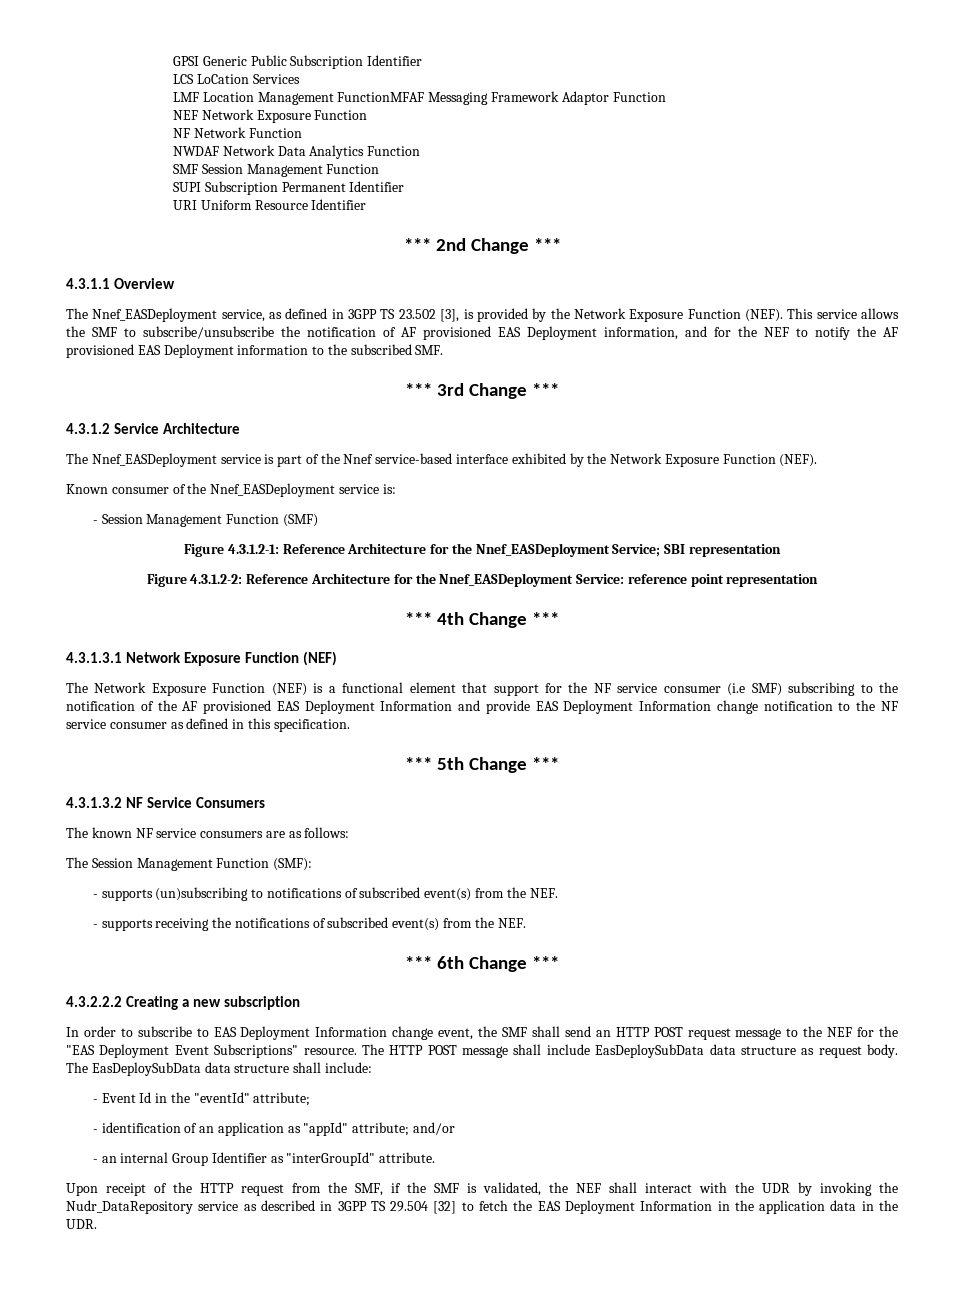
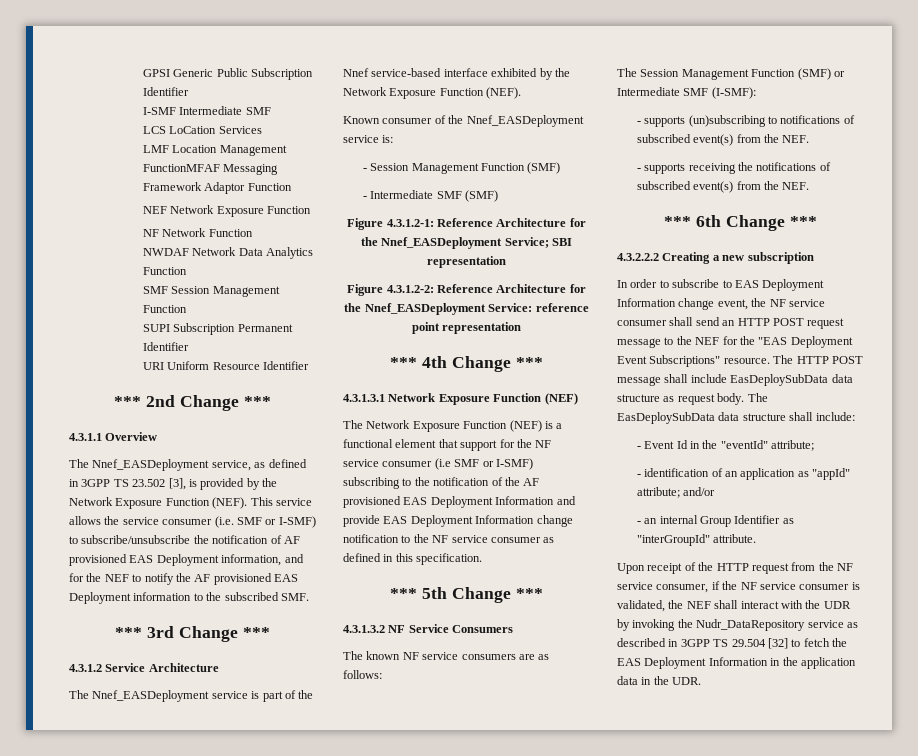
+ I-SMF Intermediate SMF
- This service allows the SMF to subscribe/unsubscribe the notification of AF provisioned EAS Deployment information, and for the NEF to notify the AF provisioned EAS Deployment information to the subscribed SMF.
+ This service allows the service consumer (i.e. SMF or I-SMF) to subscribe/unsubscribe the notification of AF provisioned EAS Deployment information, and for the NEF to notify the AF provisioned EAS Deployment information to the subscribed SMF.
+ - Intermediate SMF (SMF)
- The Network Exposure Function (NEF) is a functional element that support for the NF service consumer (i.e SMF) subscribing to the notification of the AF provisioned EAS Deployment Information and provide EAS Deployment Information change notification to the NF service consumer as defined in this specification.
+ The Network Exposure Function (NEF) is a functional element that support for the NF service consumer (i.e SMF or I-SMF) subscribing to the notification of the AF provisioned EAS Deployment Information and provide EAS Deployment Information change notification to the NF service consumer as defined in this specification.
- The Session Management Function (SMF):
+ The Session Management Function (SMF) or Intermediate SMF (I-SMF):
- In order to subscribe to EAS Deployment Information change event, the SMF shall send an HTTP POST request message to the NEF for the "EAS Deployment Event Subscriptions" resource.
+ In order to subscribe to EAS Deployment Information change event, the NF service consumer shall send an HTTP POST request message to the NEF for the "EAS Deployment Event Subscriptions" resource.
- Upon receipt of the HTTP request from the SMF, if the SMF is validated, the NEF shall interact with the UDR by invoking the Nudr_DataRepository service as described in 3GPP TS 29.504 [32] to fetch the EAS Deployment Information in the application data in the UDR.
+ Upon receipt of the HTTP request from the NF service consumer, if the NF service consumer is validated, the NEF shall interact with the UDR by invoking the Nudr_DataRepository service as described in 3GPP TS 29.504 [32] to fetch the EAS Deployment Information in the application data in the UDR.

